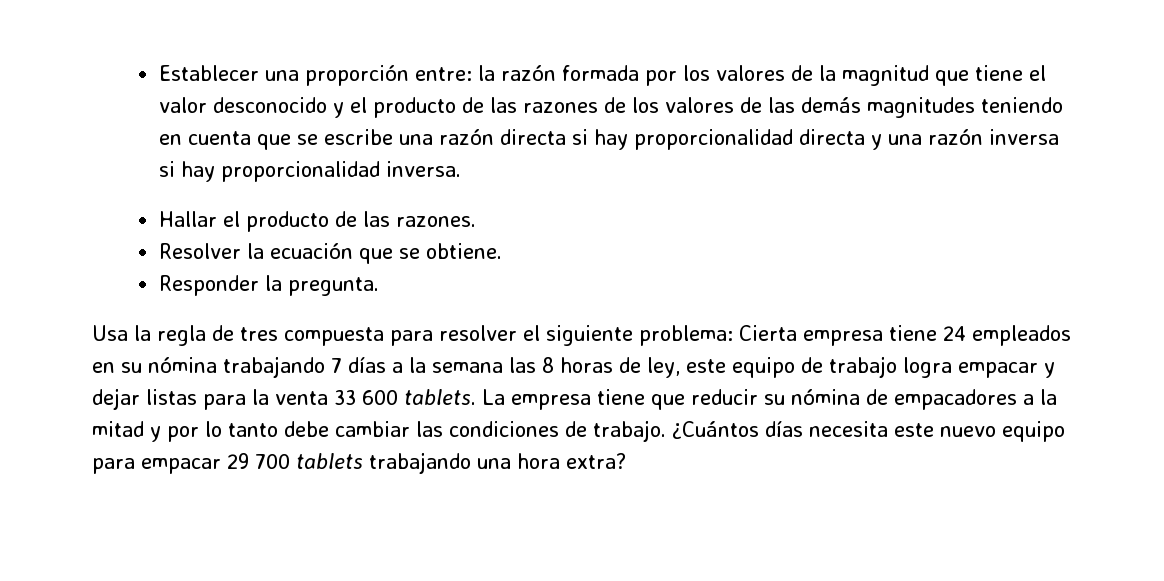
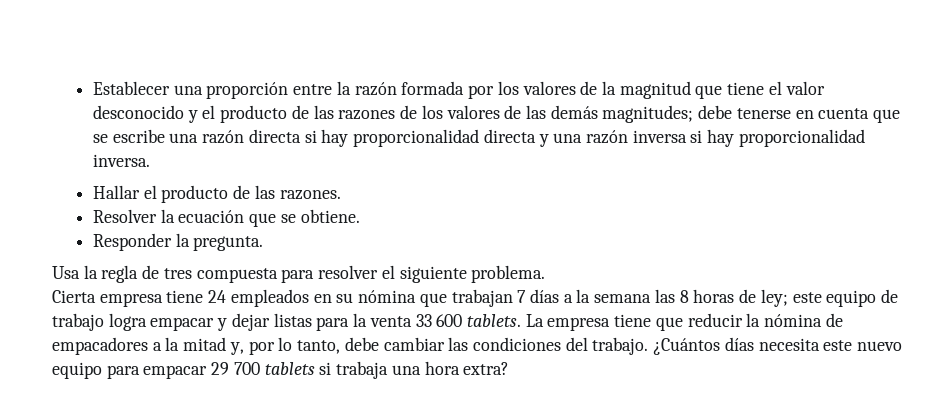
- Establecer una proporción entre: la razón formada por los valores de la magnitud que tiene el valor desconocido y el producto de las razones de los valores de las demás magnitudes teniendo en cuenta que se escribe una razón directa si hay proporcionalidad directa y una razón inversa si hay proporcionalidad inversa.
+ Establecer una proporción entre la razón formada por los valores de la magnitud que tiene el valor desconocido y el producto de las razones de los valores de las demás magnitudes; debe tenerse en cuenta que se escribe una razón directa si hay proporcionalidad directa y una razón inversa si hay proporcionalidad inversa.
- Usa la regla de tres compuesta para resolver el siguiente problema: Cierta empresa tiene 24 empleados en su nómina trabajando 7 días a la semana las 8 horas de ley, este equipo de trabajo logra empacar y dejar listas para la venta 33 600 tablets.
+ Usa la regla de tres compuesta para resolver el siguiente problema.
+ Cierta empresa tiene 24 empleados en su nómina que trabajan 7 días a la semana las 8 horas de ley; este equipo de trabajo logra empacar y dejar listas para la venta 33 600 tablets.
- La empresa tiene que reducir su nómina de empacadores a la mitad y por lo tanto debe cambiar las condiciones de trabajo.
+ La empresa tiene que reducir la nómina de empacadores a la mitad y, por lo tanto, debe cambiar las condiciones del trabajo.
- ¿Cuántos días necesita este nuevo equipo para empacar 29 700 tablets trabajando una hora extra?
+ ¿Cuántos días necesita este nuevo equipo para empacar 29 700 tablets si trabaja una hora extra?

